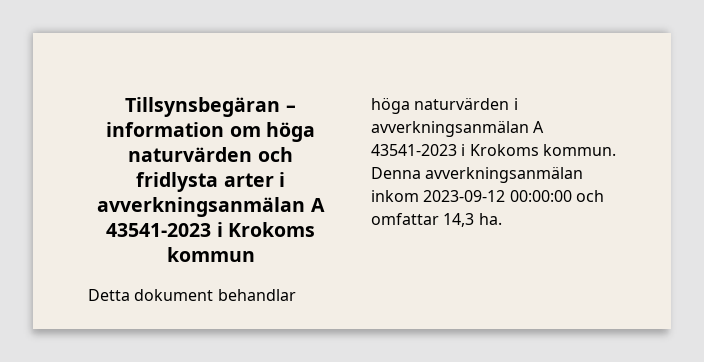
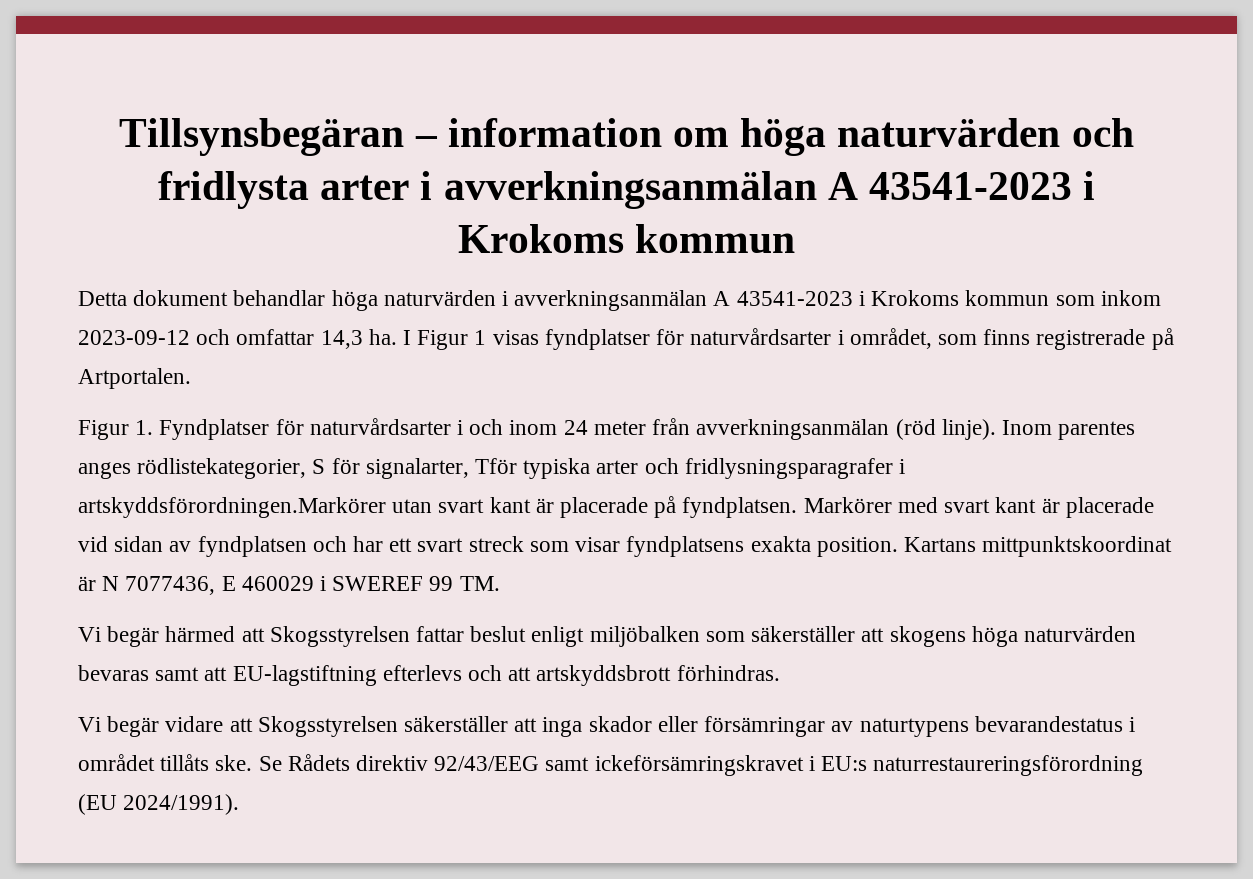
- Detta dokument behandlar höga naturvärden i avverkningsanmälan A 43541-2023 i Krokoms kommun. Denna avverkningsanmälan inkom 2023-09-12 00:00:00 och omfattar 14,3 ha.
+ Detta dokument behandlar höga naturvärden i avverkningsanmälan A 43541-2023 i Krokoms kommun som inkom 2023-09-12 och omfattar 14,3 ha.
+ I Figur 1 visas fyndplatser för naturvårdsarter i området, som finns registrerade på Artportalen.
+ Figur 1. Fyndplatser för naturvårdsarter i och inom 24 meter från avverkningsanmälan (röd linje). Inom parentes anges rödlistekategorier, S för signalarter, Tför typiska arter och fridlysningsparagrafer i artskyddsförordningen.Markörer utan svart kant är placerade på fyndplatsen. Markörer med svart kant är placerade vid sidan av fyndplatsen och har ett svart streck som visar fyndplatsens exakta position. Kartans mittpunktskoordinat är N 7077436, E 460029 i SWEREF 99 TM.
+ Vi begär härmed att Skogsstyrelsen fattar beslut enligt miljöbalken som säkerställer att skogens höga naturvärden bevaras samt att EU-lagstiftning efterlevs och att artskyddsbrott förhindras.
+ Vi begär vidare att Skogsstyrelsen säkerställer att inga skador eller försämringar av naturtypens bevarandestatus i området tillåts ske. Se Rådets direktiv 92/43/EEG samt ickeförsämringskravet i EU:s naturrestaureringsförordning (EU 2024/1991).

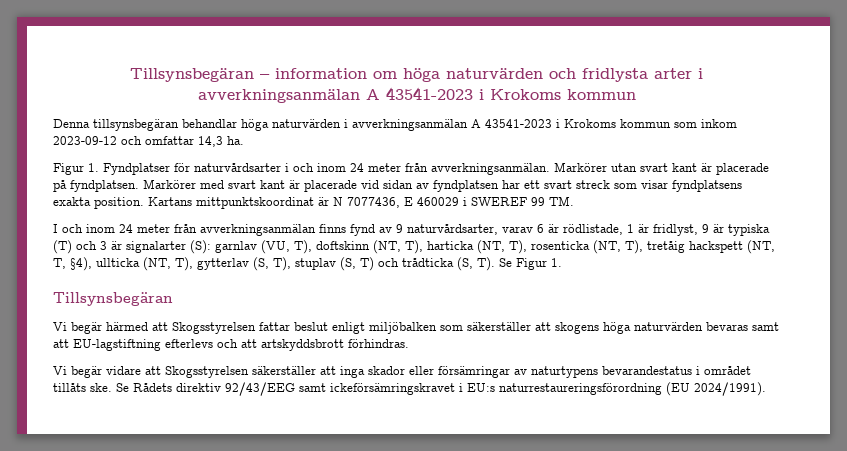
- Detta dokument behandlar höga naturvärden i avverkningsanmälan A 43541-2023 i Krokoms kommun som inkom 2023-09-12 och omfattar 14,3 ha. I Figur 1 visas fyndplatser för naturvårdsarter i området, som finns registrerade på Artportalen.
+ Denna tillsynsbegäran behandlar höga naturvärden i avverkningsanmälan A 43541-2023 i Krokoms kommun som inkom 2023-09-12 och omfattar 14,3 ha.
- Figur 1. Fyndplatser för naturvårdsarter i och inom 24 meter från avverkningsanmälan (röd linje). Inom parentes anges rödlistekategorier, S för signalarter, Tför typiska arter och fridlysningsparagrafer i artskyddsförordningen.Markörer utan svart kant är placerade på fyndplatsen.
+ Figur 1. Fyndplatser för naturvårdsarter i och inom 24 meter från avverkningsanmälan. Markörer utan svart kant är placerade på fyndplatsen.
- Markörer med svart kant är placerade vid sidan av fyndplatsen och har ett svart streck som visar fyndplatsens exakta position.
+ Markörer med svart kant är placerade vid sidan av fyndplatsen har ett svart streck som visar fyndplatsens exakta position.
+ I och inom 24 meter från avverkningsanmälan finns fynd av 9 naturvårdsarter, varav 6 är rödlistade, 1 är fridlyst, 9 är typiska (T) och 3 är signalarter (S): garnlav (VU, T), doftskinn (NT, T), harticka (NT, T), rosenticka (NT, T), tretåig hackspett (NT, T, §4), ullticka (NT, T), gytterlav (S, T), stuplav (S, T) och trådticka (S, T). Se Figur 1.
+ Tillsynsbegäran

